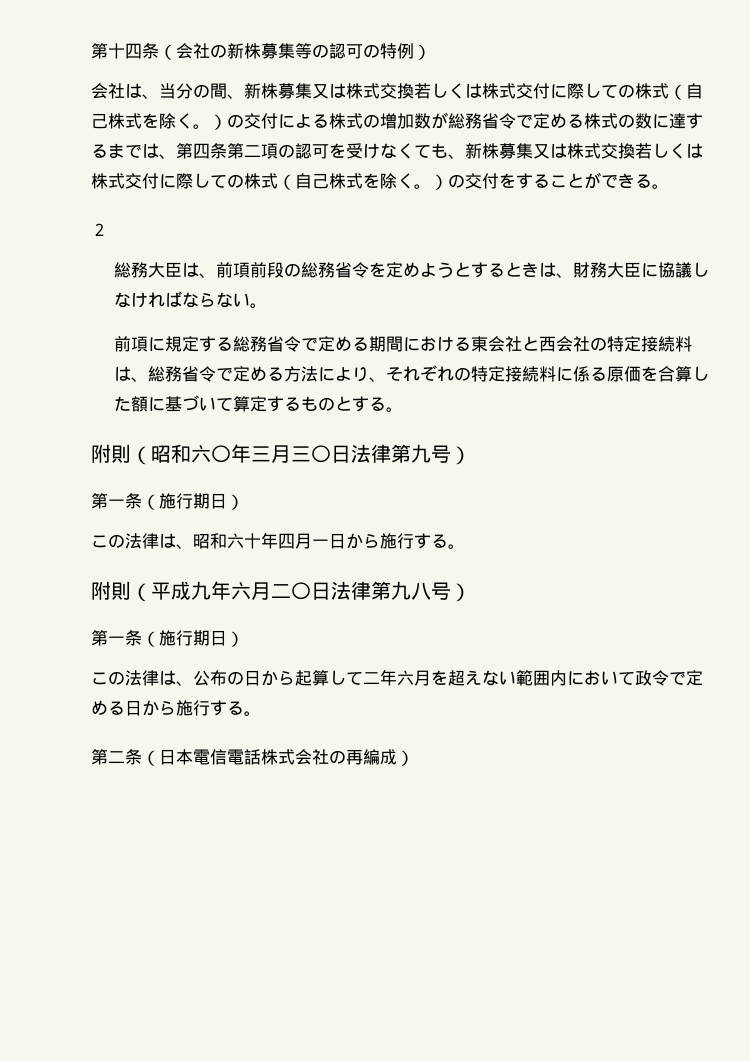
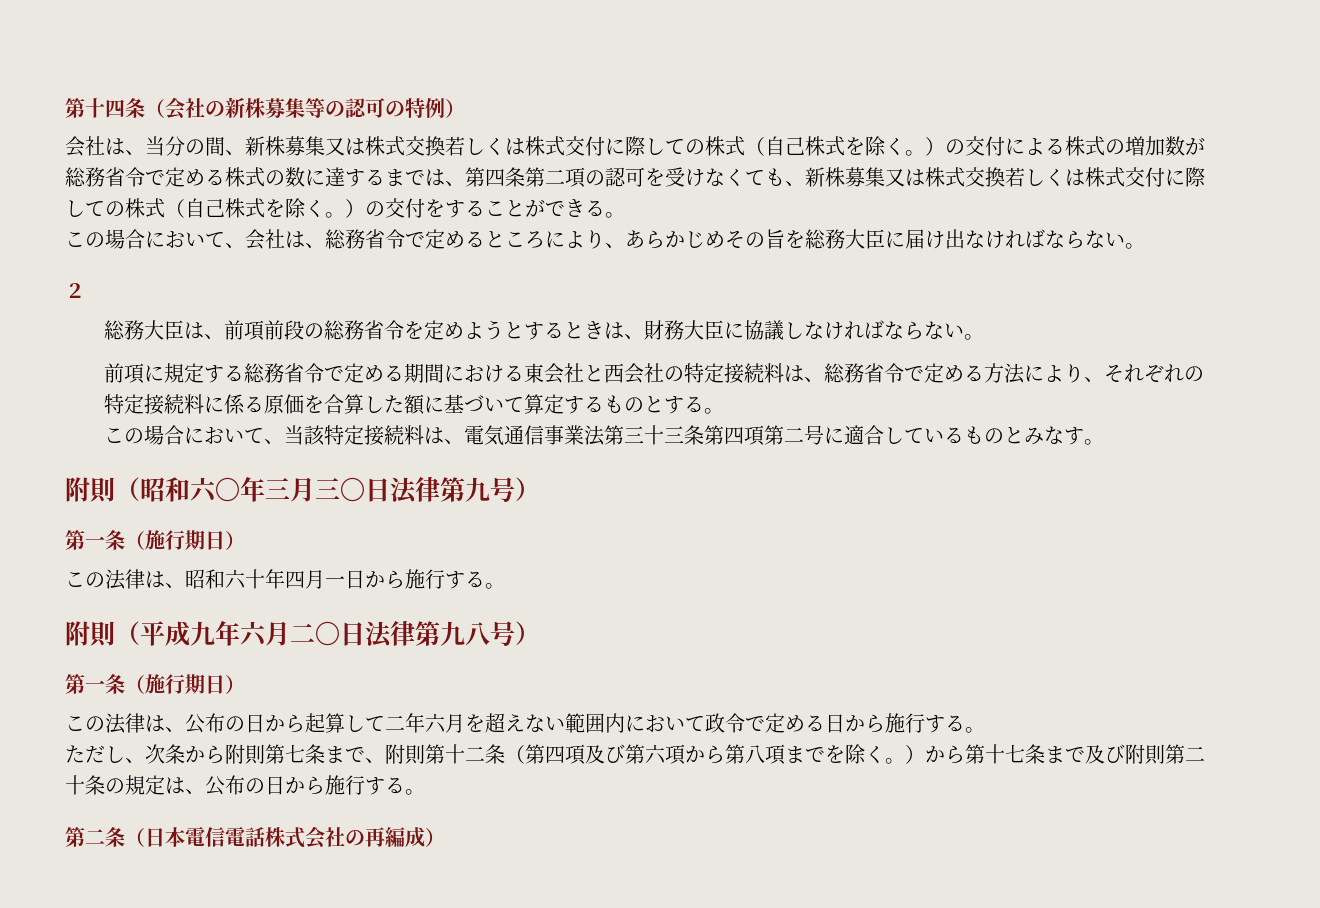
+ この場合において、会社は、総務省令で定めるところにより、あらかじめその旨を総務大臣に届け出なければならない。
+ この場合において、当該特定接続料は、電気通信事業法第三十三条第四項第二号に適合しているものとみなす。
+ ただし、次条から附則第七条まで、附則第十二条（第四項及び第六項から第八項までを除く。）から第十七条まで及び附則第二十条の規定は、公布の日から施行する。

